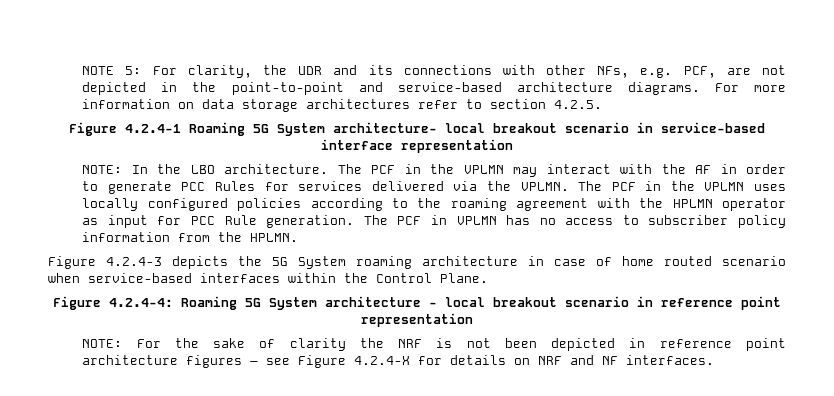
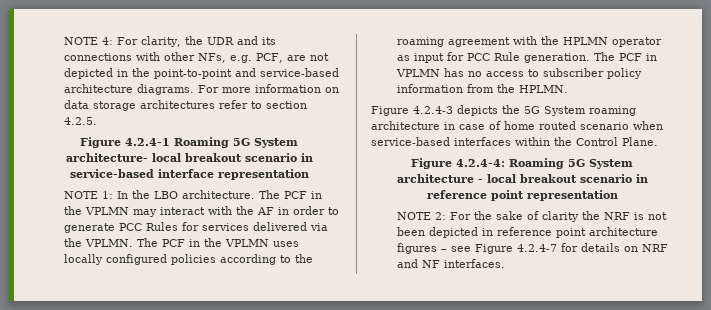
- NOTE 5: For clarity, the UDR and its connections with other NFs, e.g. PCF, are not depicted in the point-to-point and service-based architecture diagrams.
+ NOTE 4: For clarity, the UDR and its connections with other NFs, e.g. PCF, are not depicted in the point-to-point and service-based architecture diagrams.
- NOTE: In the LBO architecture.
+ NOTE 1: In the LBO architecture.
- NOTE: For the sake of clarity the NRF is not been depicted in reference point architecture figures – see Figure 4.2.4-X for details on NRF and NF interfaces.
+ NOTE 2: For the sake of clarity the NRF is not been depicted in reference point architecture figures – see Figure 4.2.4-7 for details on NRF and NF interfaces.

